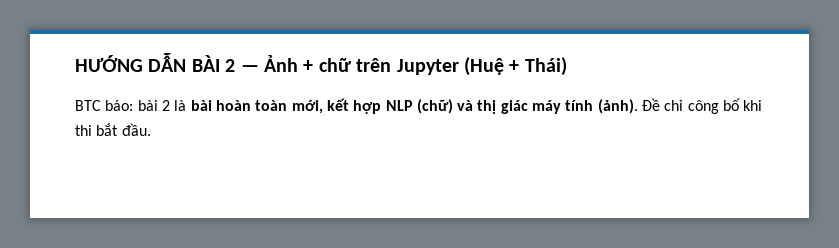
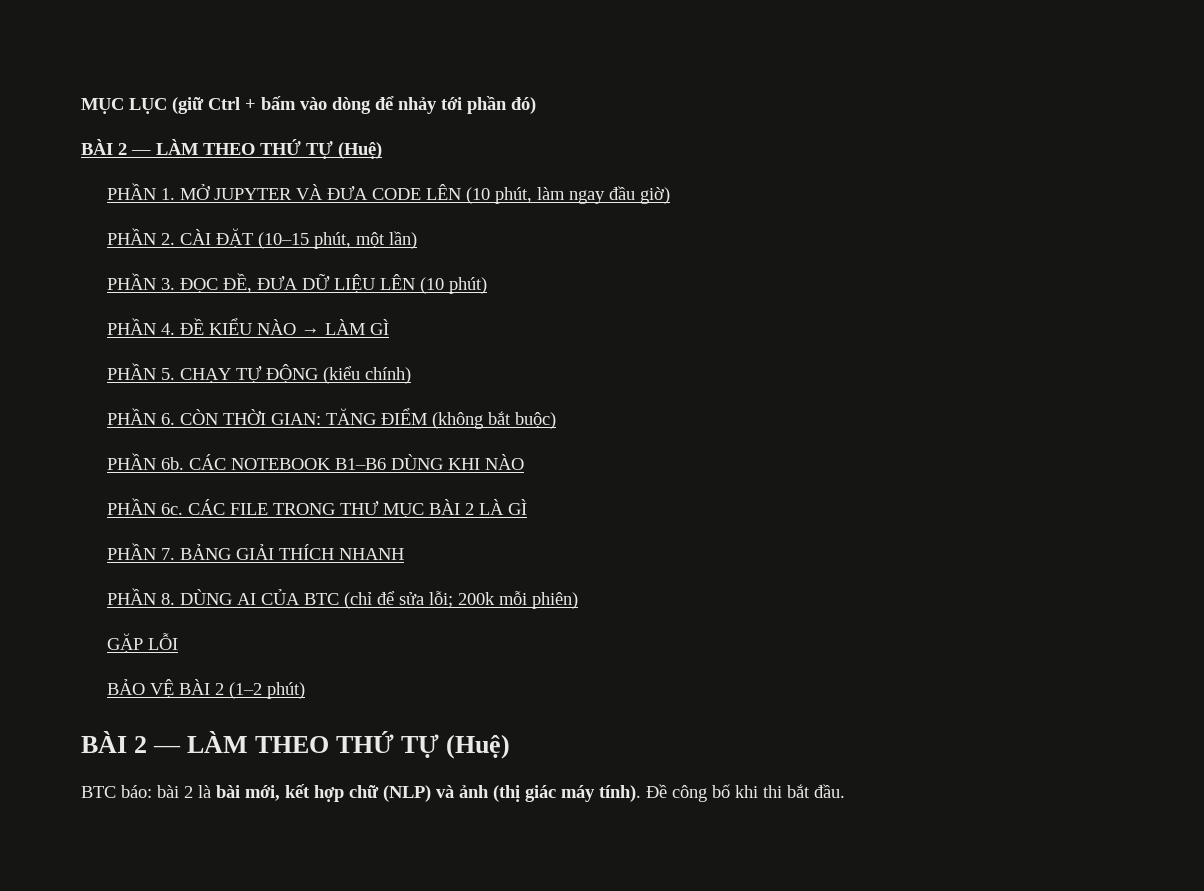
- HƯỚNG DẪN BÀI 2 — Ảnh + chữ trên Jupyter (Huệ + Thái)
+ MỤC LỤC (giữ Ctrl + bấm vào dòng để nhảy tới phần đó)
+ BÀI 2 — LÀM THEO THỨ TỰ (Huệ)
+ PHẦN 1. MỞ JUPYTER VÀ ĐƯA CODE LÊN (10 phút, làm ngay đầu giờ)
+ PHẦN 2. CÀI ĐẶT (10–15 phút, một lần)
+ PHẦN 3. ĐỌC ĐỀ, ĐƯA DỮ LIỆU LÊN (10 phút)
+ PHẦN 4. ĐỀ KIỂU NÀO → LÀM GÌ
+ PHẦN 5. CHẠY TỰ ĐỘNG (kiểu chính)
+ PHẦN 6. CÒN THỜI GIAN: TĂNG ĐIỂM (không bắt buộc)
+ PHẦN 6b. CÁC NOTEBOOK B1–B6 DÙNG KHI NÀO
+ PHẦN 6c. CÁC FILE TRONG THƯ MỤC BÀI 2 LÀ GÌ
+ PHẦN 7. BẢNG GIẢI THÍCH NHANH
+ PHẦN 8. DÙNG AI CỦA BTC (chỉ để sửa lỗi; 200k mỗi phiên)
+ GẶP LỖI
+ BẢO VỆ BÀI 2 (1–2 phút)
+ BÀI 2 — LÀM THEO THỨ TỰ (Huệ)
- BTC báo: bài 2 là bài hoàn toàn mới, kết hợp NLP (chữ) và thị giác máy tính (ảnh). Đề chỉ công bố khi thi bắt đầu.
+ BTC báo: bài 2 là bài mới, kết hợp chữ (NLP) và ảnh (thị giác máy tính). Đề công bố khi thi bắt đầu.

